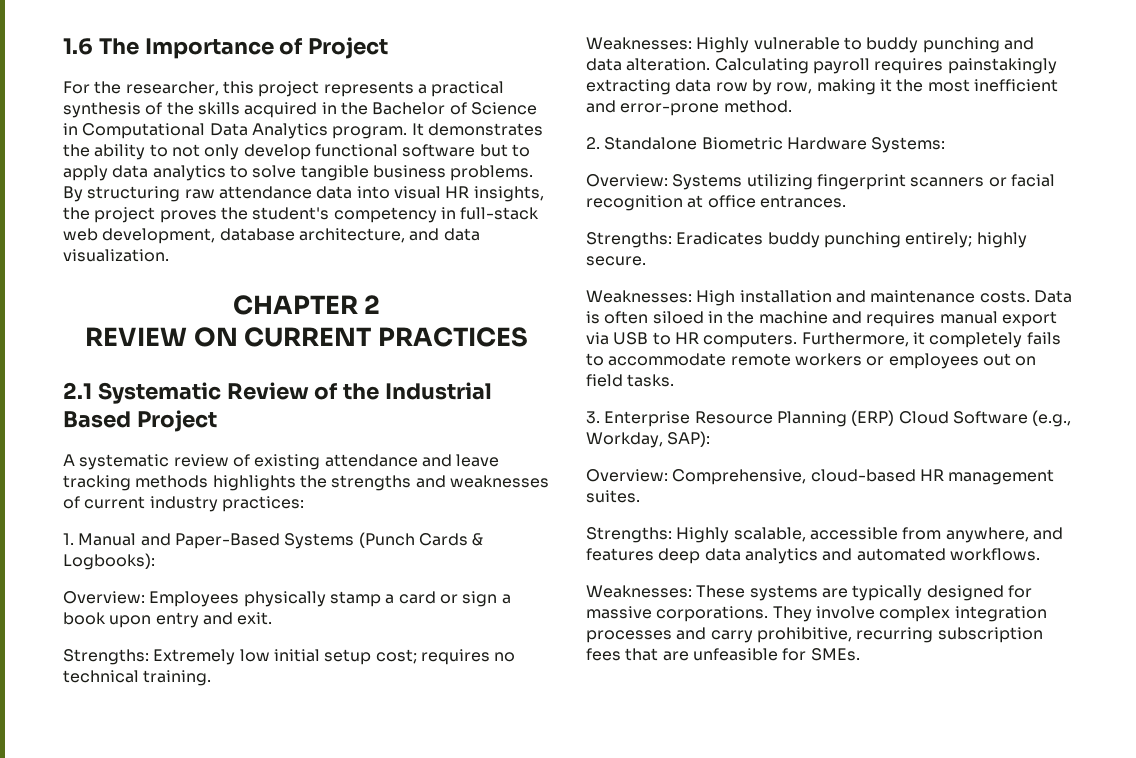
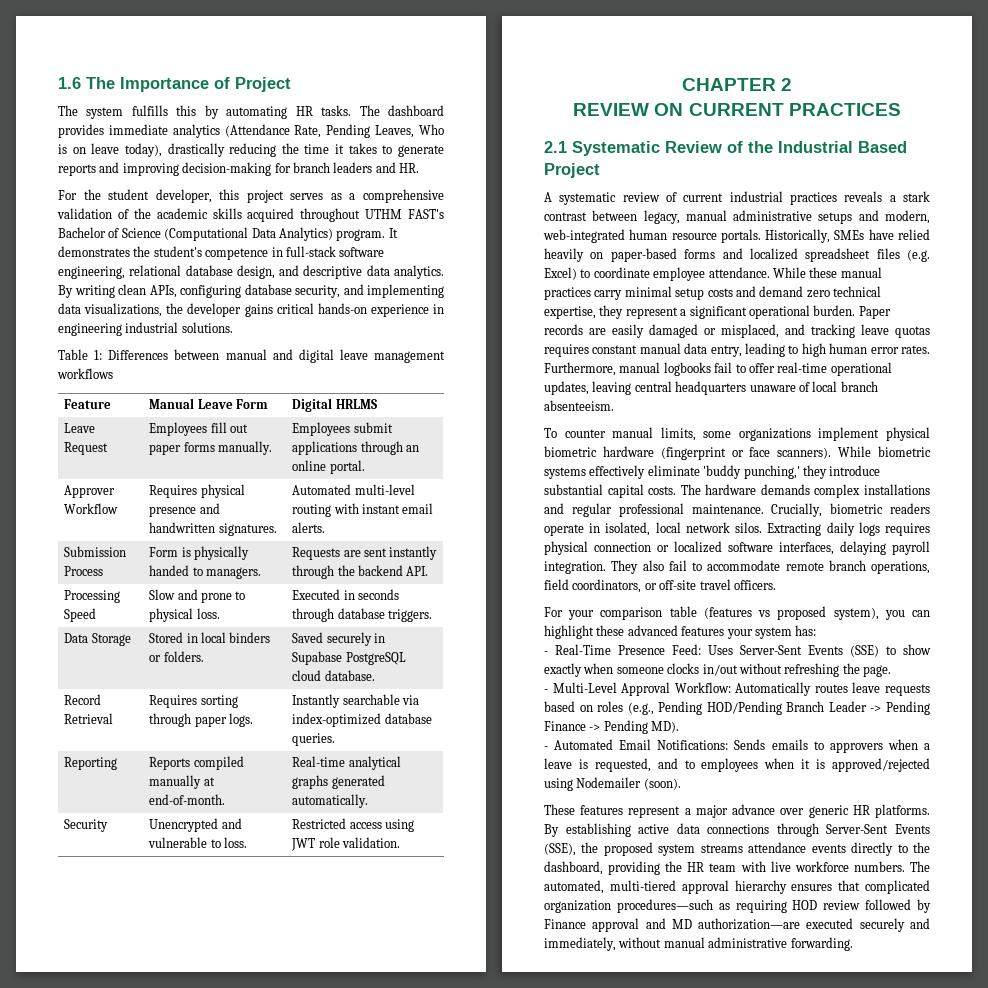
- For the researcher, this project represents a practical synthesis of the skills acquired in the Bachelor of Science in Computational Data Analytics program. It demonstrates the ability to not only develop functional software but to apply data analytics to solve tangible business problems. By structuring raw attendance data into visual HR insights, the project proves the student's competency in full-stack web development, database architecture, and data visualization.
+ The system fulfills this by automating HR tasks. The dashboard provides immediate analytics (Attendance Rate, Pending Leaves, Who is on leave today), drastically reducing the time it takes to generate reports and improving decision-making for branch leaders and HR.
+ For the student developer, this project serves as a comprehensive validation of the academic skills acquired throughout UTHM FAST's Bachelor of Science (Computational Data Analytics) program. It demonstrates the student's competence in full-stack software engineering, relational database design, and descriptive data analytics. By writing clean APIs, configuring database security, and implementing data visualizations, the developer gains critical hands-on experience in engineering industrial solutions.
+ Table 1: Differences between manual and digital leave management workflows
+ Feature | Manual Leave Form | Digital HRLMS
+ Leave Request | Employees fill out paper forms manually. | Employees submit applications through an online portal.
+ Approver Workflow | Requires physical presence and handwritten signatures. | Automated multi-level routing with instant email alerts.
+ Submission Process | Form is physically handed to managers. | Requests are sent instantly through the backend API.
+ Processing Speed | Slow and prone to physical loss. | Executed in seconds through database triggers.
+ Data Storage | Stored in local binders or folders. | Saved securely in Supabase PostgreSQL cloud database.
+ Record Retrieval | Requires sorting through paper logs. | Instantly searchable via index-optimized database queries.
+ Reporting | Reports compiled manually at end-of-month. | Real-time analytical graphs generated automatically.
+ Security | Unencrypted and vulnerable to loss. | Restricted access using JWT role validation.
- A systematic review of existing attendance and leave tracking methods highlights the strengths and weaknesses of current industry practices:
- 1. Manual and Paper-Based Systems (Punch Cards & Logbooks):
- Overview: Employees physically stamp a card or sign a book upon entry and exit.
- Strengths: Extremely low initial setup cost; requires no technical training.
- Weaknesses: Highly vulnerable to buddy punching and data alteration. Calculating payroll requires painstakingly extracting data row by row, making it the most inefficient and error-prone method.
- 2. Standalone Biometric Hardware Systems:
- Overview: Systems utilizing fingerprint scanners or facial recognition at office entrances.
- Strengths: Eradicates buddy punching entirely; highly secure.
- Weaknesses: High installation and maintenance costs. Data is often siloed in the machine and requires manual export via USB to HR computers. Furthermore, it completely fails to accommodate remote workers or employees out on field tasks.
- 3. Enterprise Resource Planning (ERP) Cloud Software (e.g., Workday, SAP):
- Overview: Comprehensive, cloud-based HR management suites.
- Strengths: Highly scalable, accessible from anywhere, and features deep data analytics and automated workflows.
- Weaknesses: These systems are typically designed for massive corporations. They involve complex integration processes and carry prohibitive, recurring subscription fees that are unfeasible for SMEs.
+ A systematic review of current industrial practices reveals a stark contrast between legacy, manual administrative setups and modern, web-integrated human resource portals. Historically, SMEs have relied heavily on paper-based forms and localized spreadsheet files (e.g. Excel) to coordinate employee attendance. While these manual practices carry minimal setup costs and demand zero technical expertise, they represent a significant operational burden. Paper records are easily damaged or misplaced, and tracking leave quotas requires constant manual data entry, leading to high human error rates. Furthermore, manual logbooks fail to offer real-time operational updates, leaving central headquarters unaware of local branch absenteeism.
+ To counter manual limits, some organizations implement physical biometric hardware (fingerprint or face scanners). While biometric systems effectively eliminate 'buddy punching,' they introduce substantial capital costs. The hardware demands complex installations and regular professional maintenance. Crucially, biometric readers operate in isolated, local network silos. Extracting daily logs requires physical connection or localized software interfaces, delaying payroll integration. They also fail to accommodate remote branch operations, field coordinators, or off-site travel officers.
+ For your comparison table (features vs proposed system), you can highlight these advanced features your system has:
+ - Real-Time Presence Feed: Uses Server-Sent Events (SSE) to show exactly when someone clocks in/out without refreshing the page.
+ - Multi-Level Approval Workflow: Automatically routes leave requests based on roles (e.g., Pending HOD/Pending Branch Leader -> Pending Finance -> Pending MD).
+ - Automated Email Notifications: Sends emails to approvers when a leave is requested, and to employees when it is approved/rejected using Nodemailer (soon).
+ These features represent a major advance over generic HR platforms. By establishing active data connections through Server-Sent Events (SSE), the proposed system streams attendance events directly to the dashboard, providing the HR team with live workforce numbers. The automated, multi-tiered approval hierarchy ensures that complicated organization procedures—such as requiring HOD review followed by Finance approval and MD authorization—are executed securely and immediately, without manual administrative forwarding.

